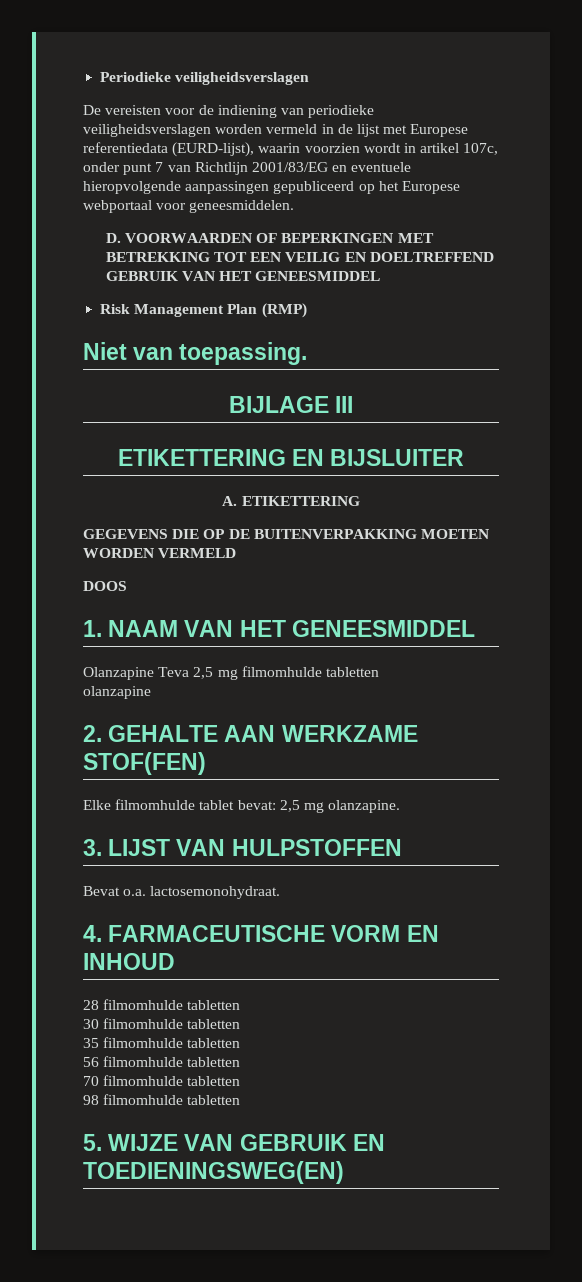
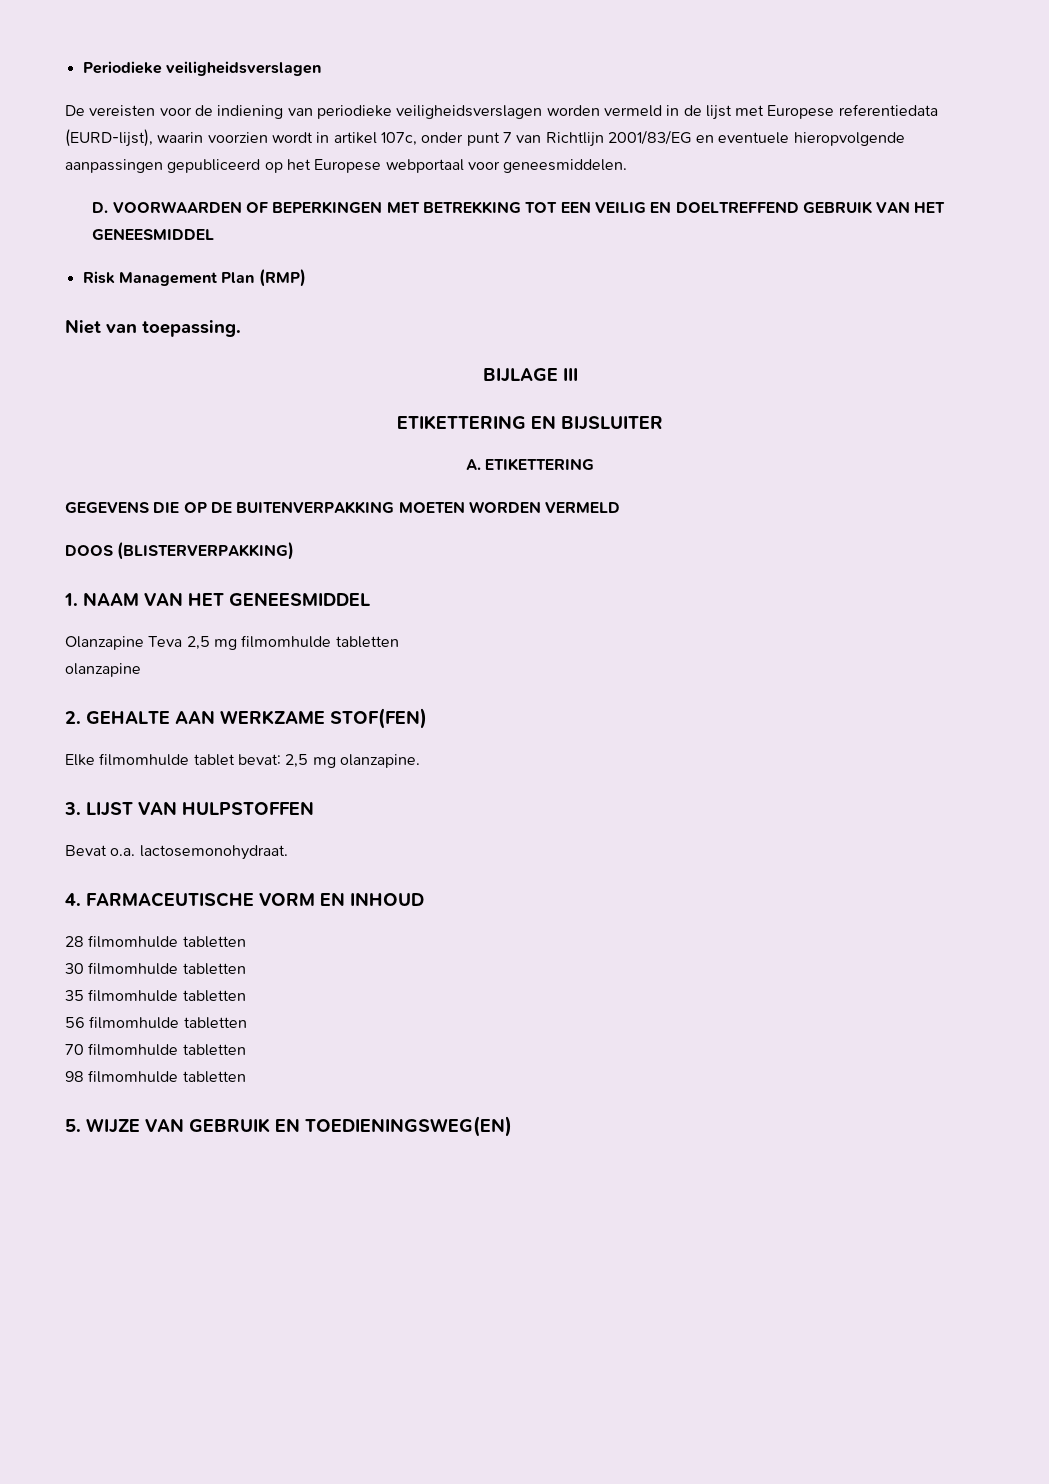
- DOOS
+ DOOS (BLISTERVERPAKKING)

